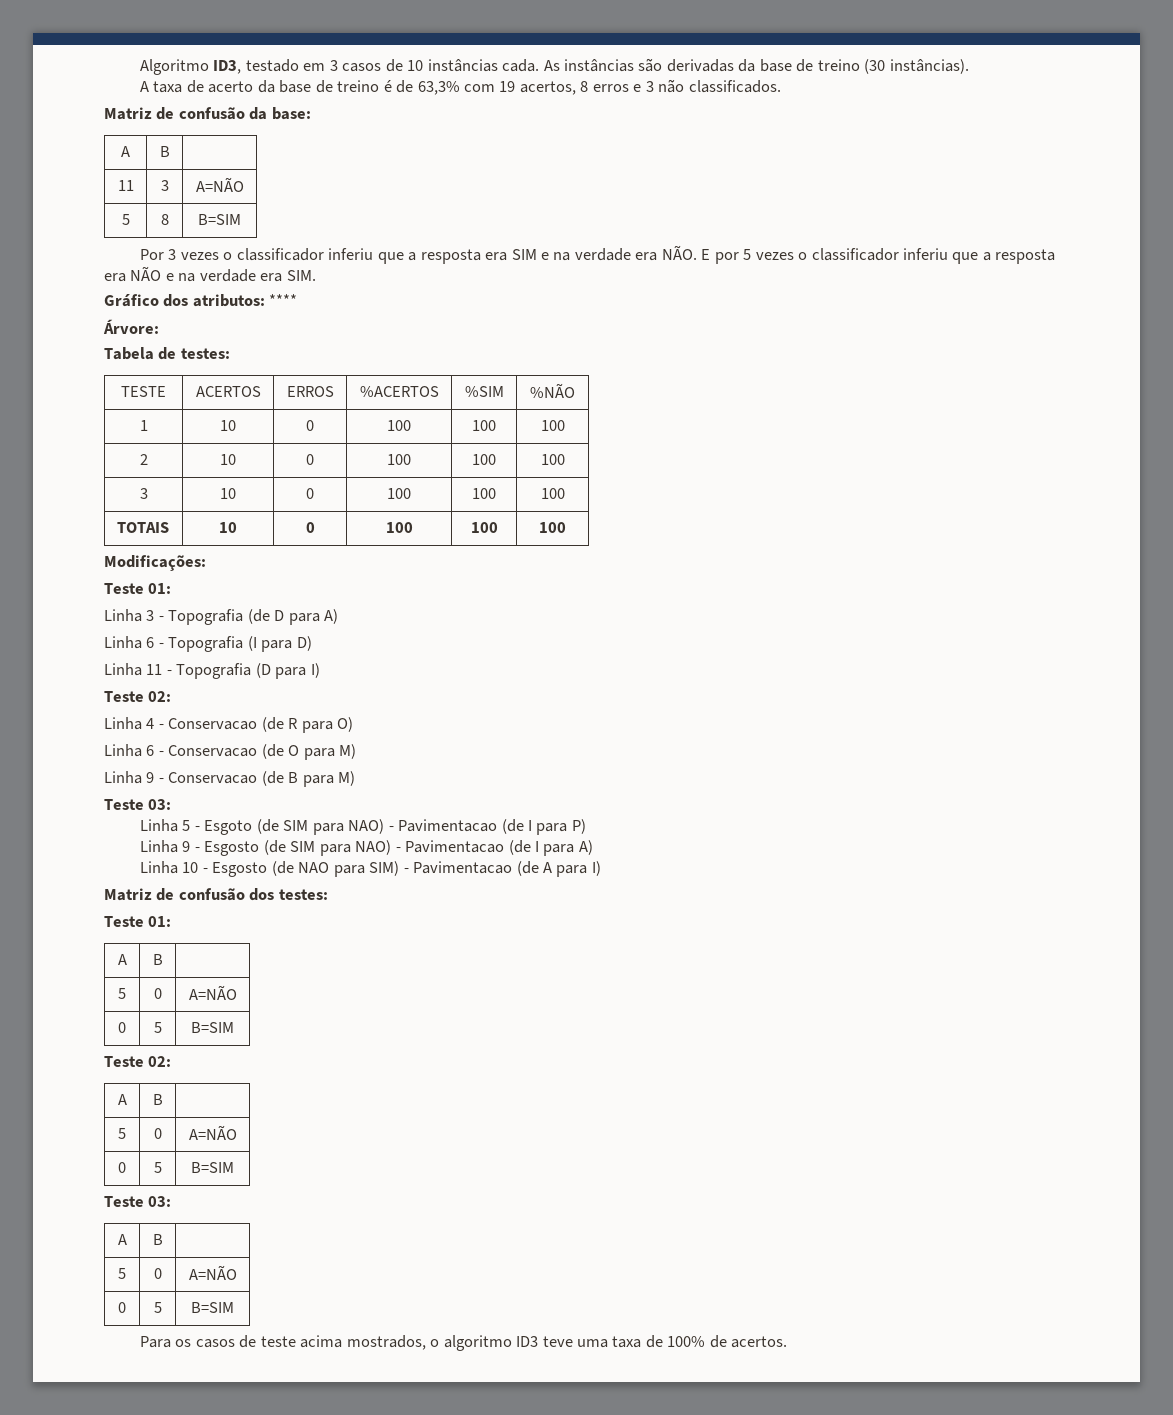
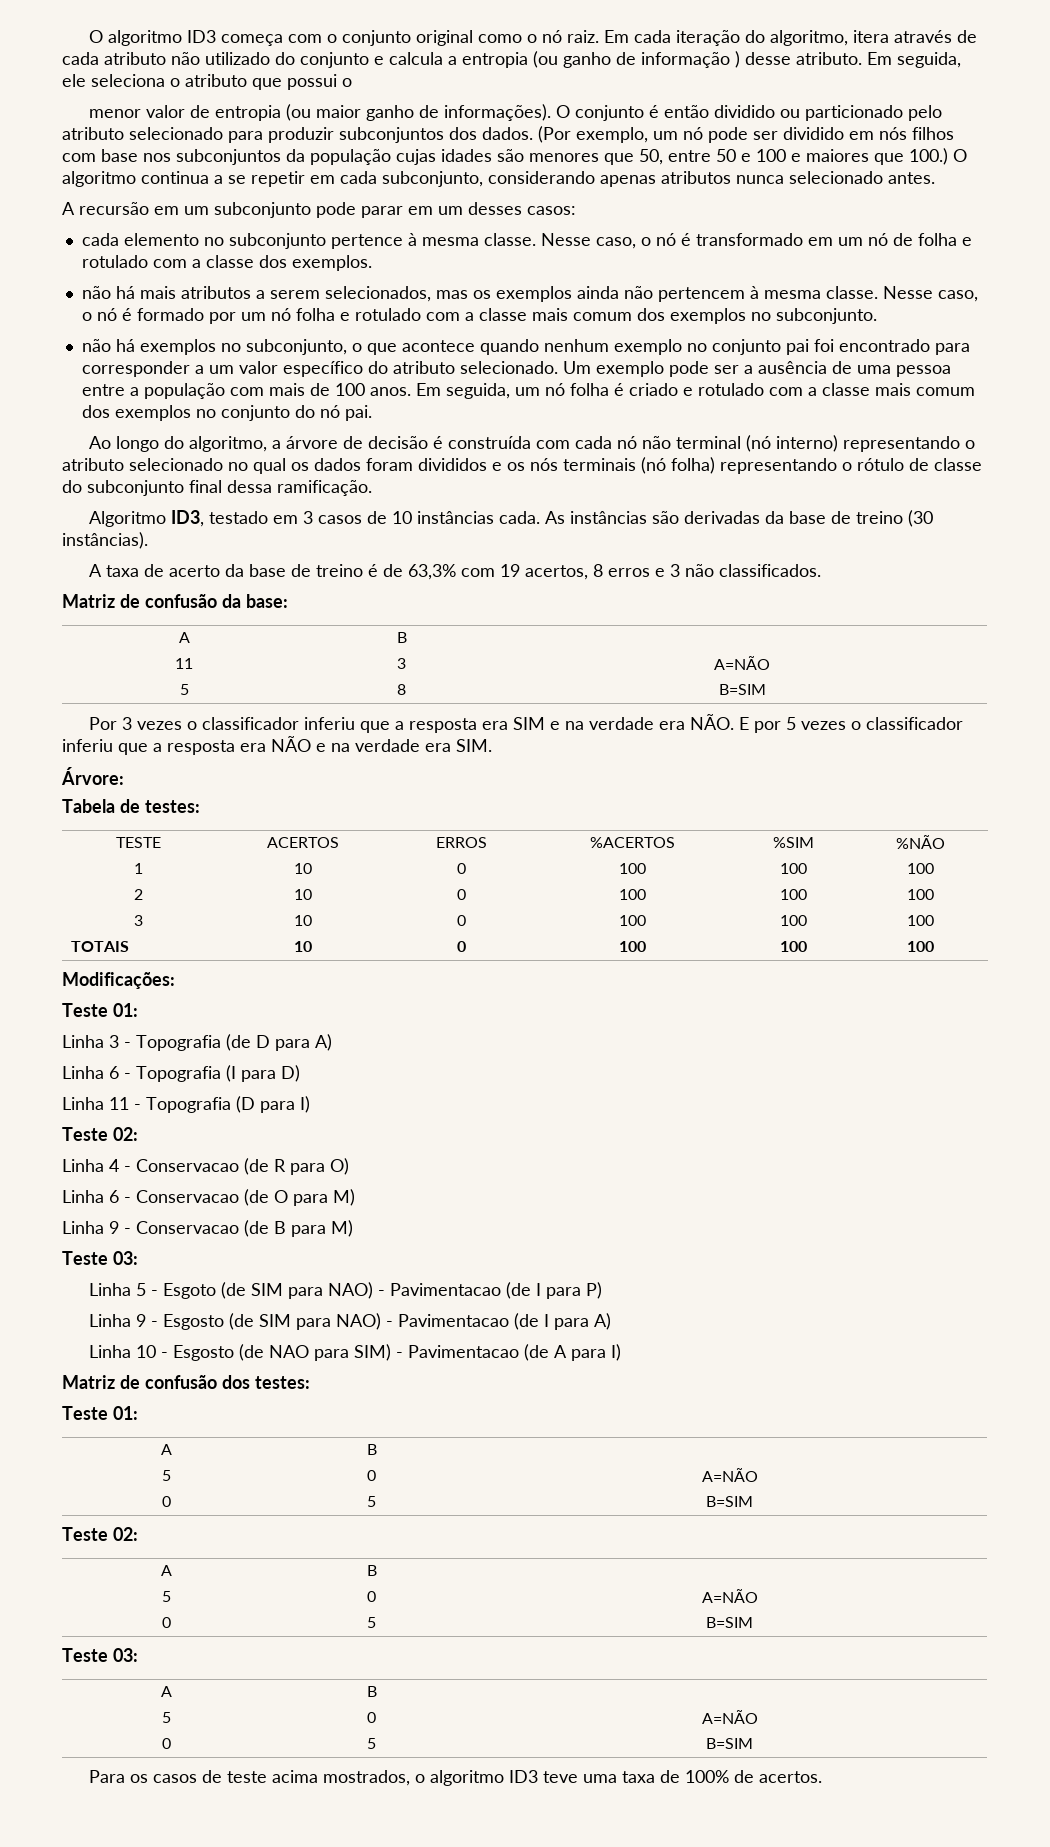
+ O algoritmo ID3 começa com o conjunto original como o nó raiz. Em cada iteração do algoritmo, itera através de cada atributo não utilizado do conjunto e calcula a entropia (ou ganho de informação ) desse atributo. Em seguida, ele seleciona o atributo que possui o
+ menor valor de entropia (ou maior ganho de informações). O conjunto é então dividido ou particionado pelo atributo selecionado para produzir subconjuntos dos dados. (Por exemplo, um nó pode ser dividido em nós filhos com base nos subconjuntos da população cujas idades são menores que 50, entre 50 e 100 e maiores que 100.) O algoritmo continua a se repetir em cada subconjunto, considerando apenas atributos nunca selecionado antes.
+ A recursão em um subconjunto pode parar em um desses casos:
+ cada elemento no subconjunto pertence à mesma classe. Nesse caso, o nó é transformado em um nó de folha e rotulado com a classe dos exemplos.
+ não há mais atributos a serem selecionados, mas os exemplos ainda não pertencem à mesma classe. Nesse caso, o nó é formado por um nó folha e rotulado com a classe mais comum dos exemplos no subconjunto.
+ não há exemplos no subconjunto, o que acontece quando nenhum exemplo no conjunto pai foi encontrado para corresponder a um valor específico do atributo selecionado. Um exemplo pode ser a ausência de uma pessoa entre a população com mais de 100 anos. Em seguida, um nó folha é criado e rotulado com a classe mais comum dos exemplos no conjunto do nó pai.
+ Ao longo do algoritmo, a árvore de decisão é construída com cada nó não terminal (nó interno) representando o atributo selecionado no qual os dados foram divididos e os nós terminais (nó folha) representando o rótulo de classe do subconjunto final dessa ramificação.
- Gráfico dos atributos: ****

